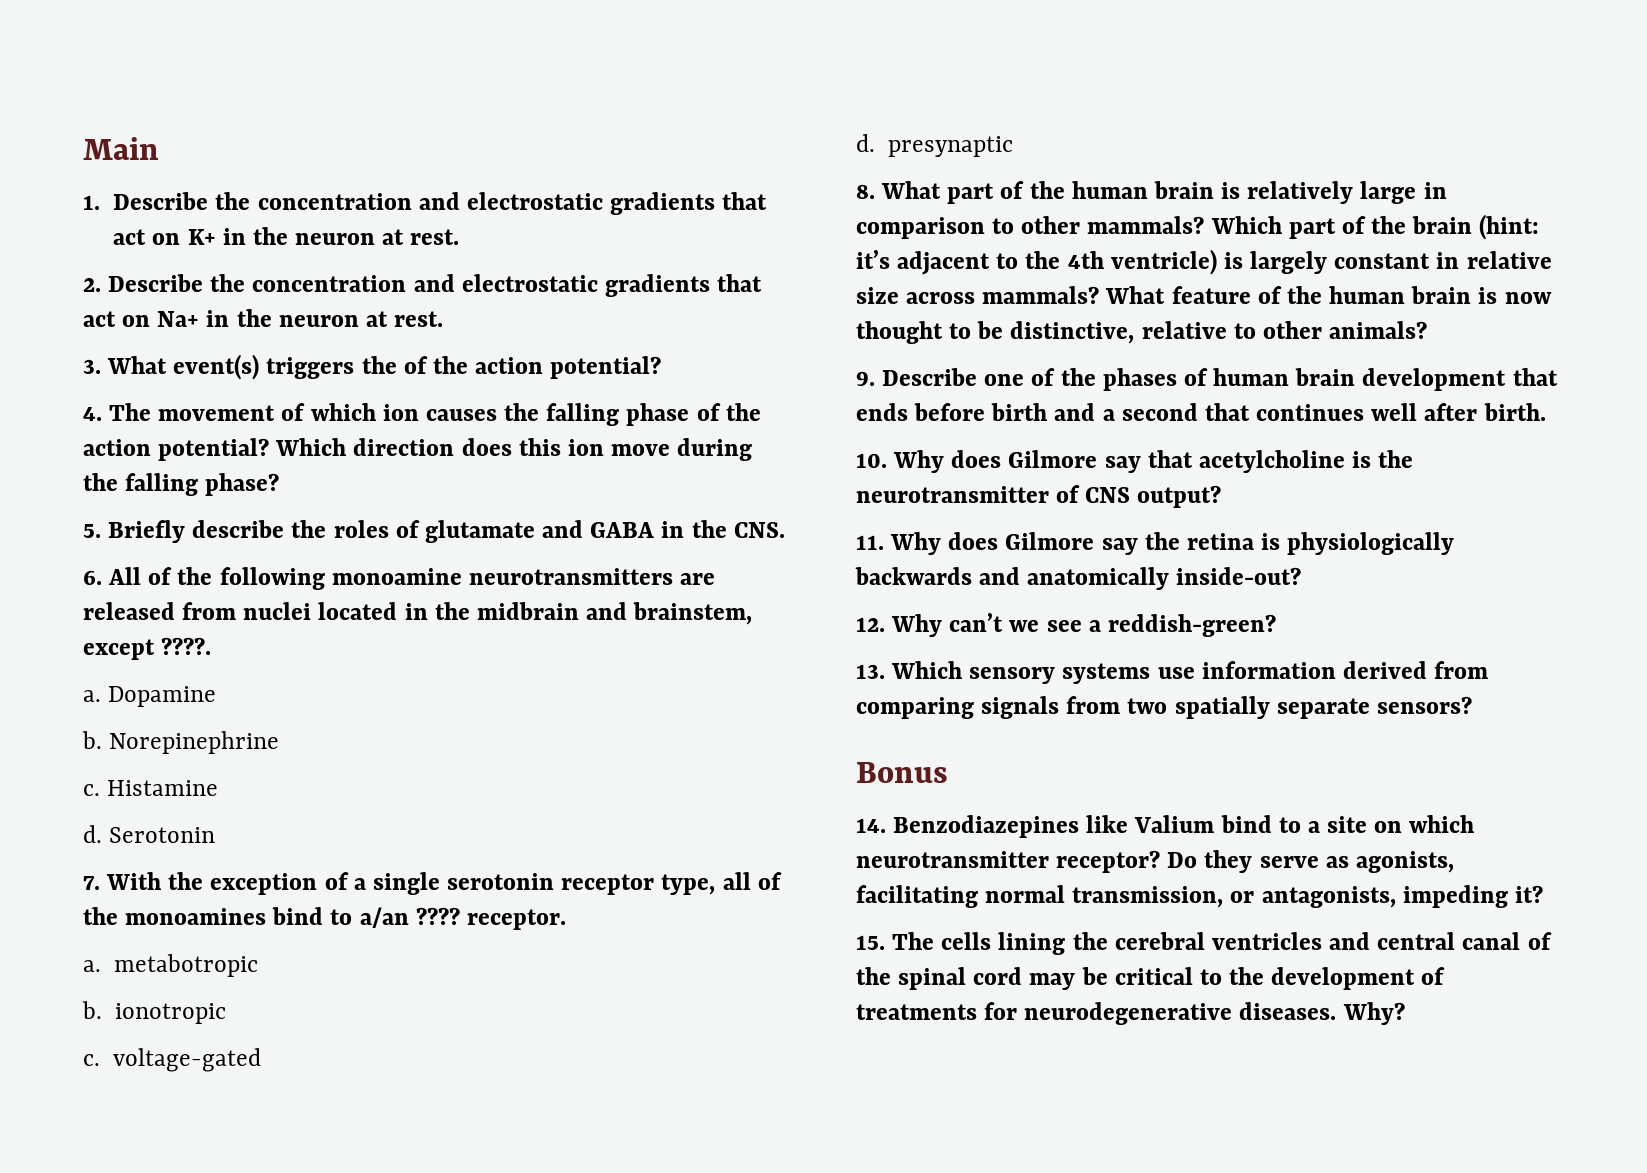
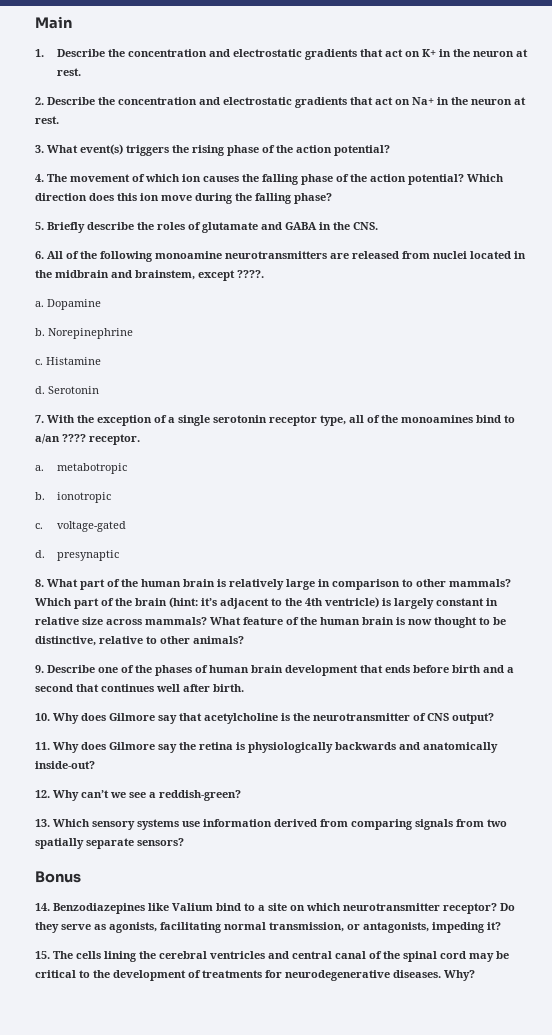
- 3. What event(s) triggers the of the action potential?
+ 3. What event(s) triggers the rising phase of the action potential?

